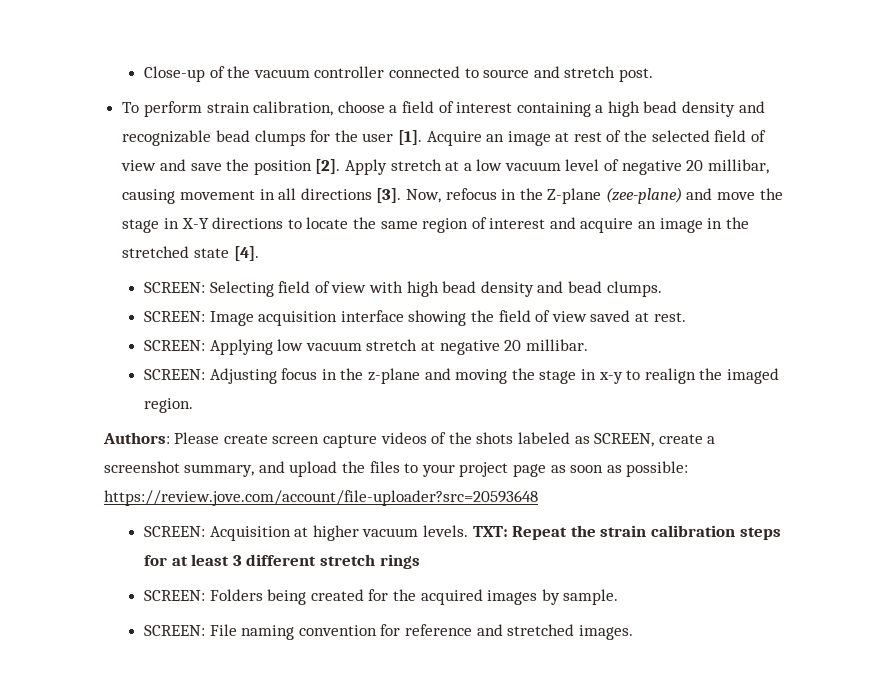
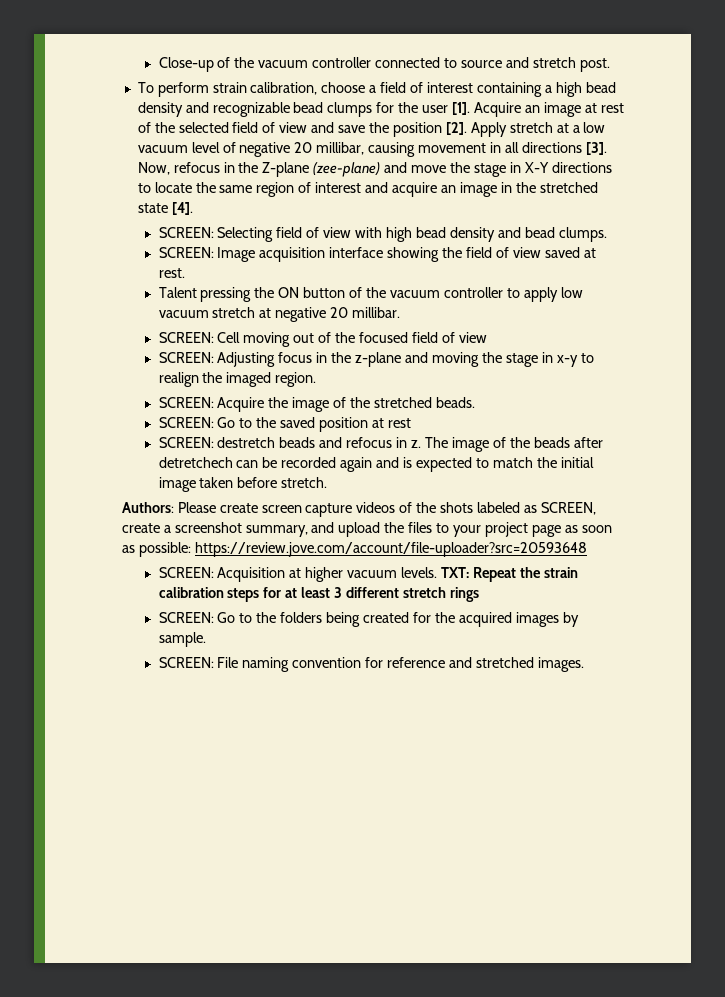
- SCREEN: Applying low vacuum stretch at negative 20 millibar.
+ Talent pressing the ON button of the vacuum controller to apply low vacuum stretch at negative 20 millibar.
+ SCREEN: Cell moving out of the focused field of view
+ SCREEN: Acquire the image of the stretched beads.
+ SCREEN: Go to the saved position at rest
+ SCREEN: destretch beads and refocus in z. The image of the beads after detretchech can be recorded again and is expected to match the initial image taken before stretch.
- SCREEN: Folders being created for the acquired images by sample.
+ SCREEN: Go to the folders being created for the acquired images by sample.

